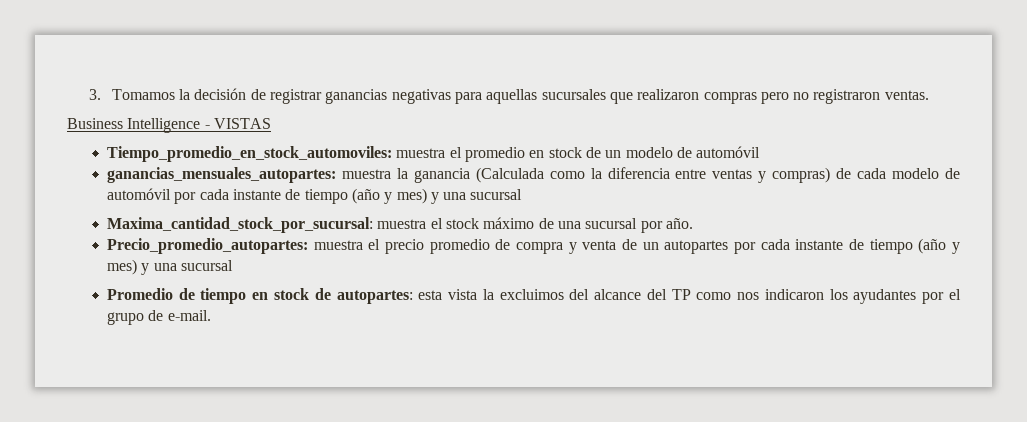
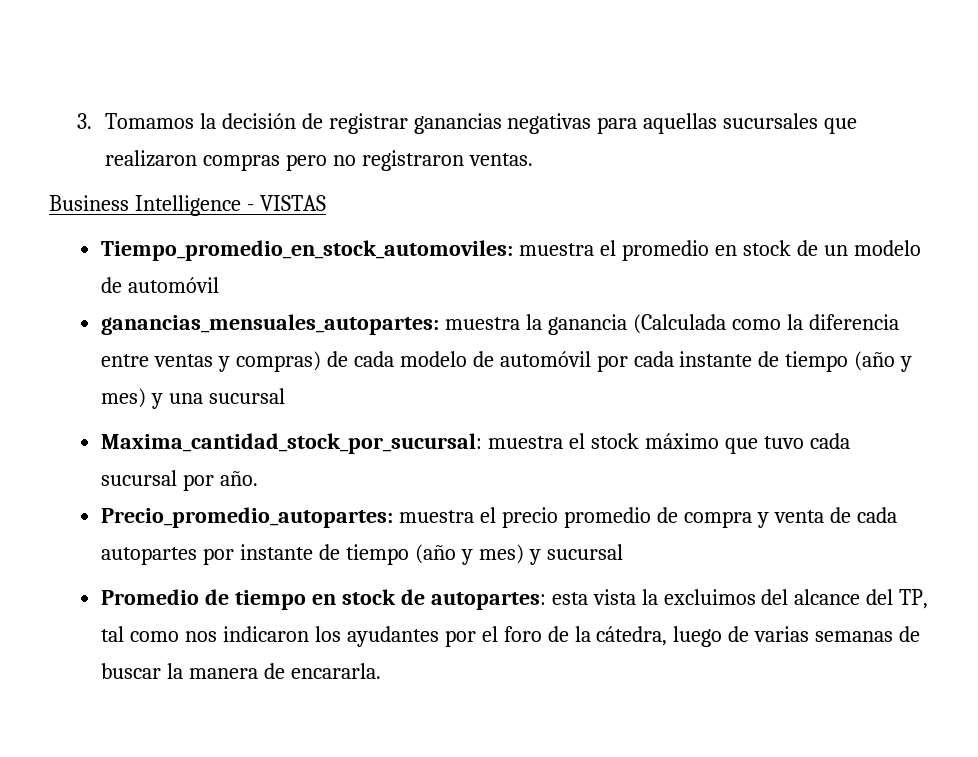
- Maxima_cantidad_stock_por_sucursal: muestra el stock máximo de una sucursal por año.
+ Maxima_cantidad_stock_por_sucursal: muestra el stock máximo que tuvo cada sucursal por año.
- Precio_promedio_autopartes: muestra el precio promedio de compra y venta de un autopartes por cada instante de tiempo (año y mes) y una sucursal
+ Precio_promedio_autopartes: muestra el precio promedio de compra y venta de cada autopartes por instante de tiempo (año y mes) y sucursal
- Promedio de tiempo en stock de autopartes: esta vista la excluimos del alcance del TP como nos indicaron los ayudantes por el grupo de e-mail.
+ Promedio de tiempo en stock de autopartes: esta vista la excluimos del alcance del TP, tal como nos indicaron los ayudantes por el foro de la cátedra, luego de varias semanas de buscar la manera de encararla.

